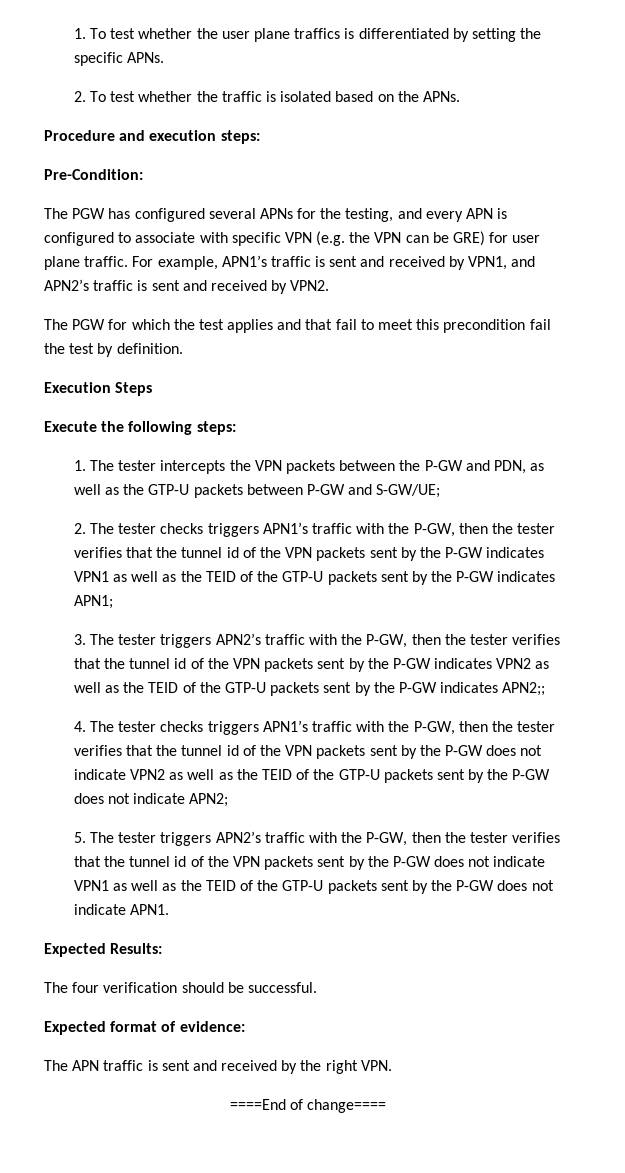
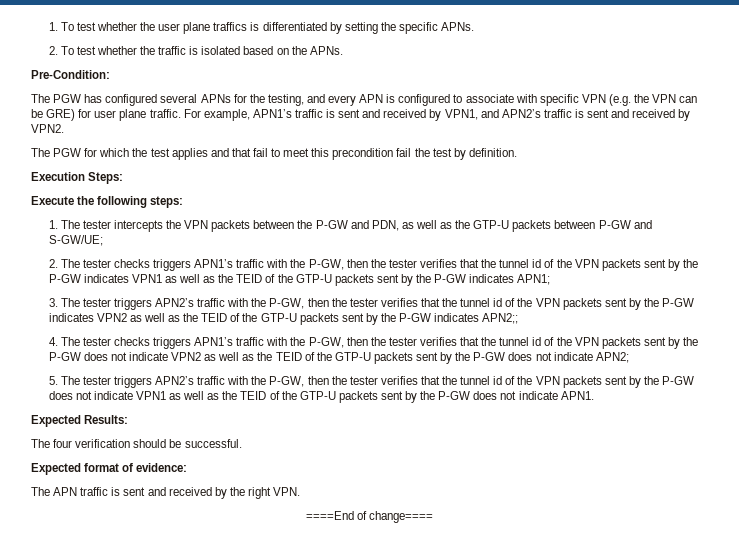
- Procedure and execution steps:
- Execution Steps
+ Execution Steps:

